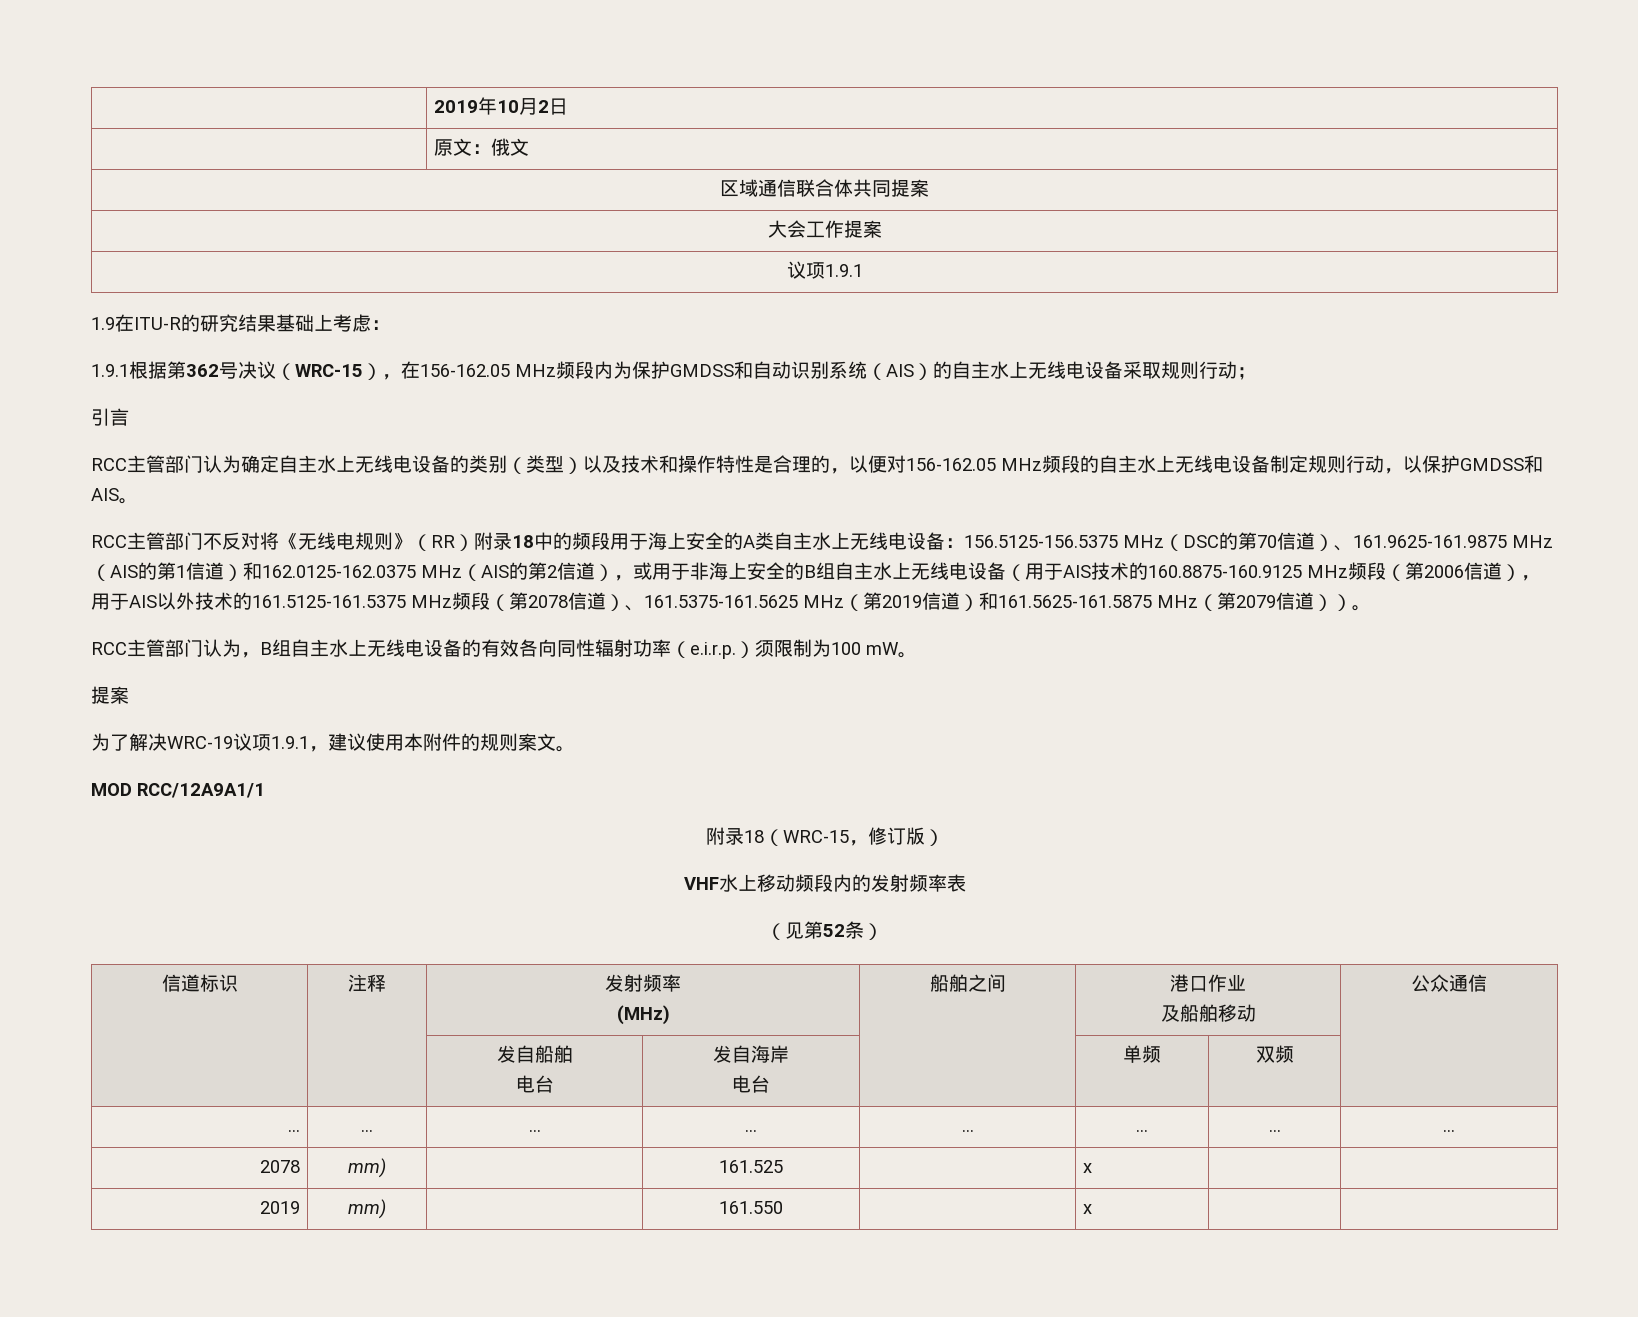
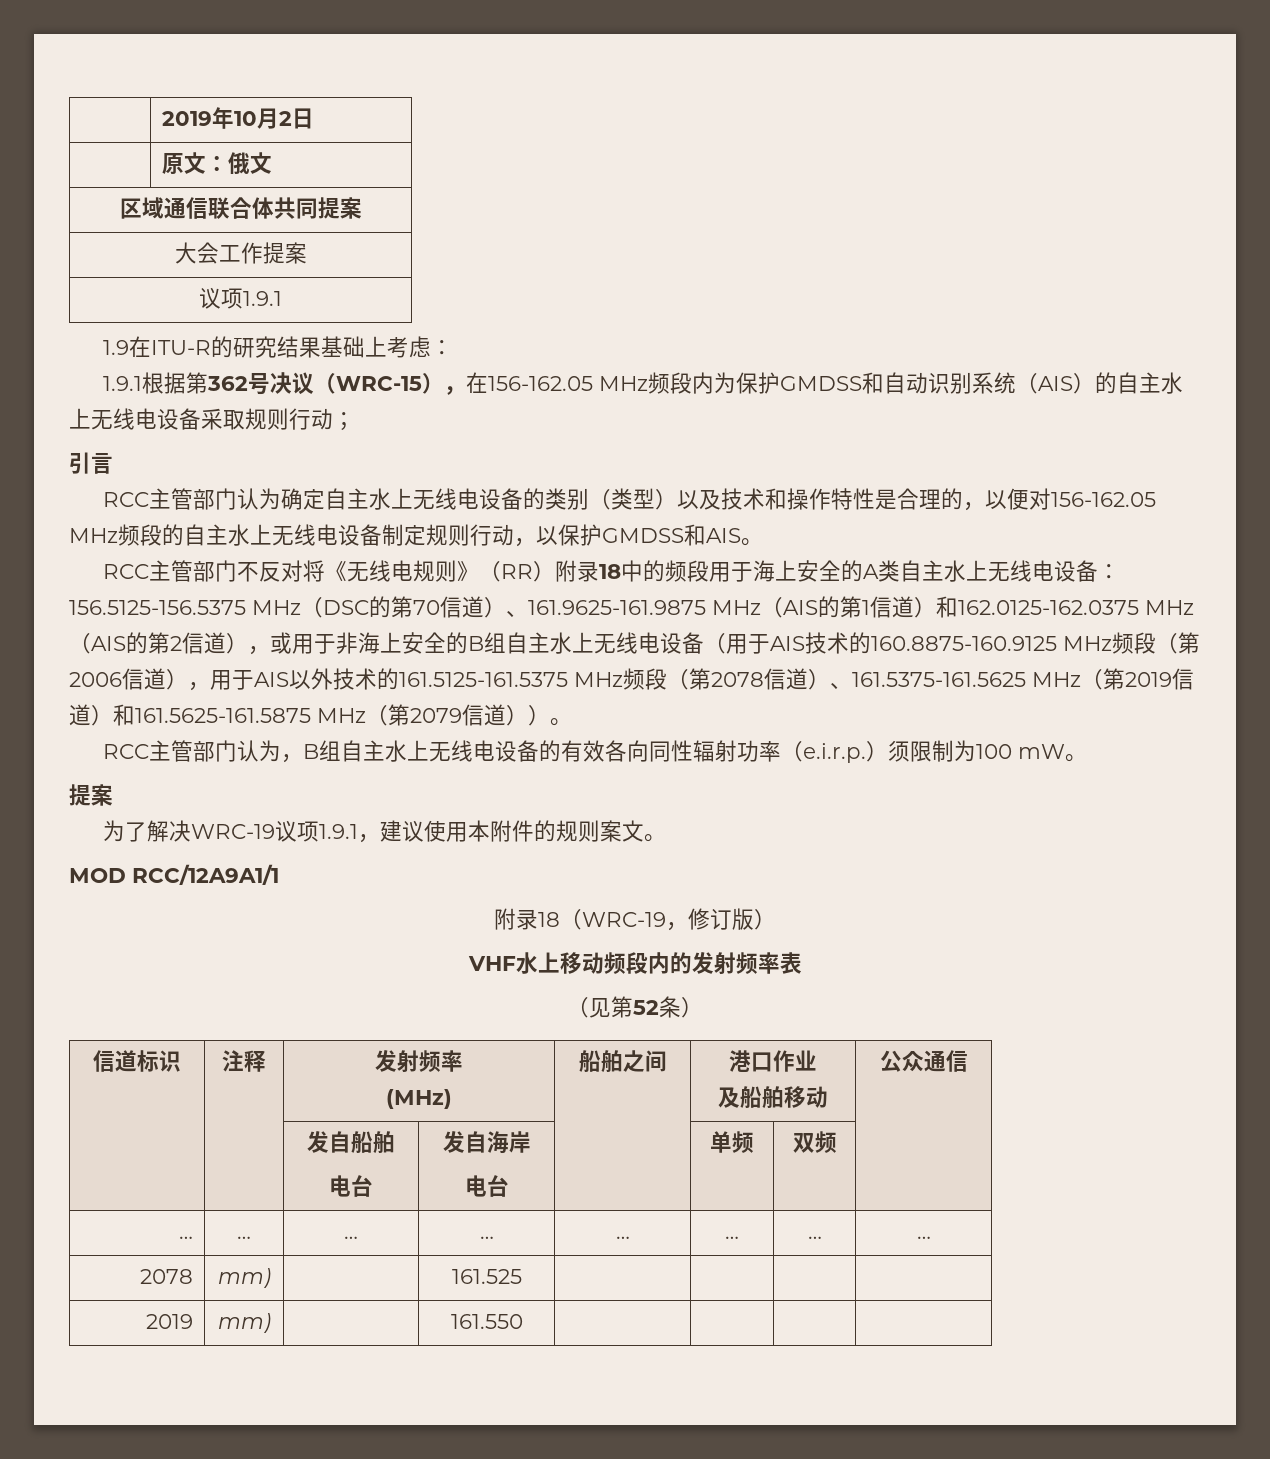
- 附录18（WRC-15，修订版）
+ 附录18（WRC-19，修订版）
- 2078 | mm) | | 161.525 | | x | |
+ 2078 | mm) | | 161.525 | | | |
- 2019 | mm) | | 161.550 | | x | |
+ 2019 | mm) | | 161.550 | | | |

